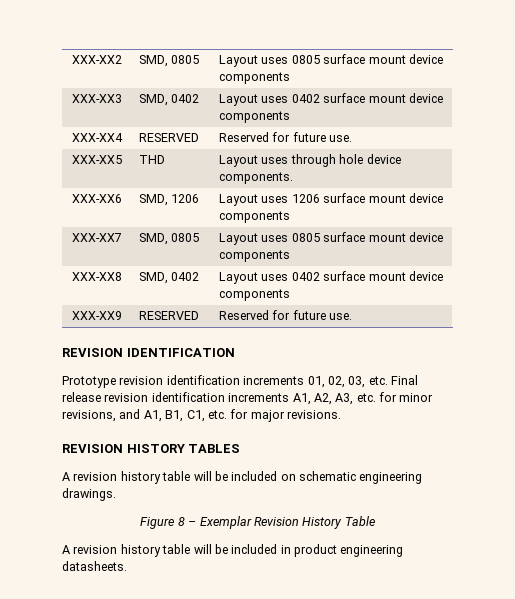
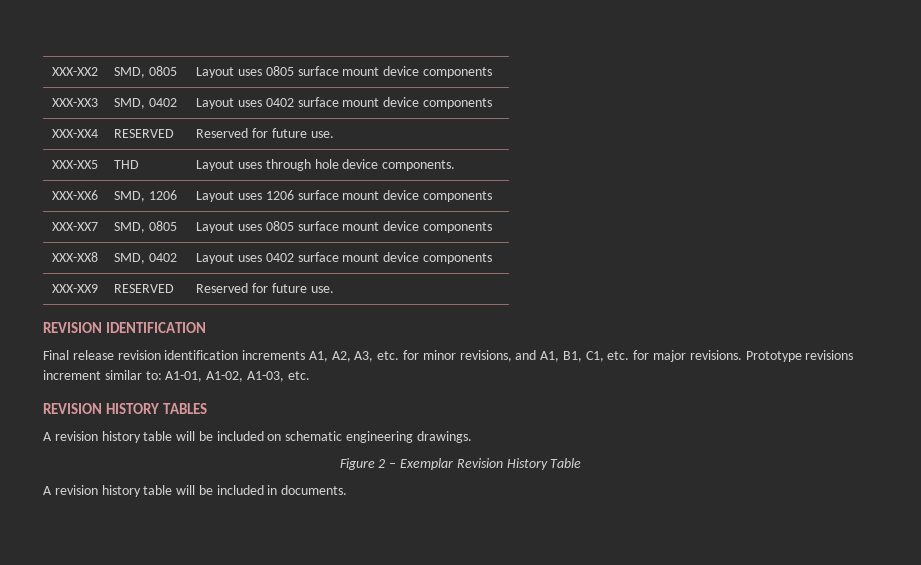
- Prototype revision identification increments 01, 02, 03, etc. Final release revision identification increments A1, A2, A3, etc. for minor revisions, and A1, B1, C1, etc. for major revisions.
+ Final release revision identification increments A1, A2, A3, etc. for minor revisions, and A1, B1, C1, etc. for major revisions. Prototype revisions increment similar to: A1-01, A1-02, A1-03, etc.
- Figure 8 – Exemplar Revision History Table
+ Figure 2 – Exemplar Revision History Table
- A revision history table will be included in product engineering datasheets.
+ A revision history table will be included in documents.

